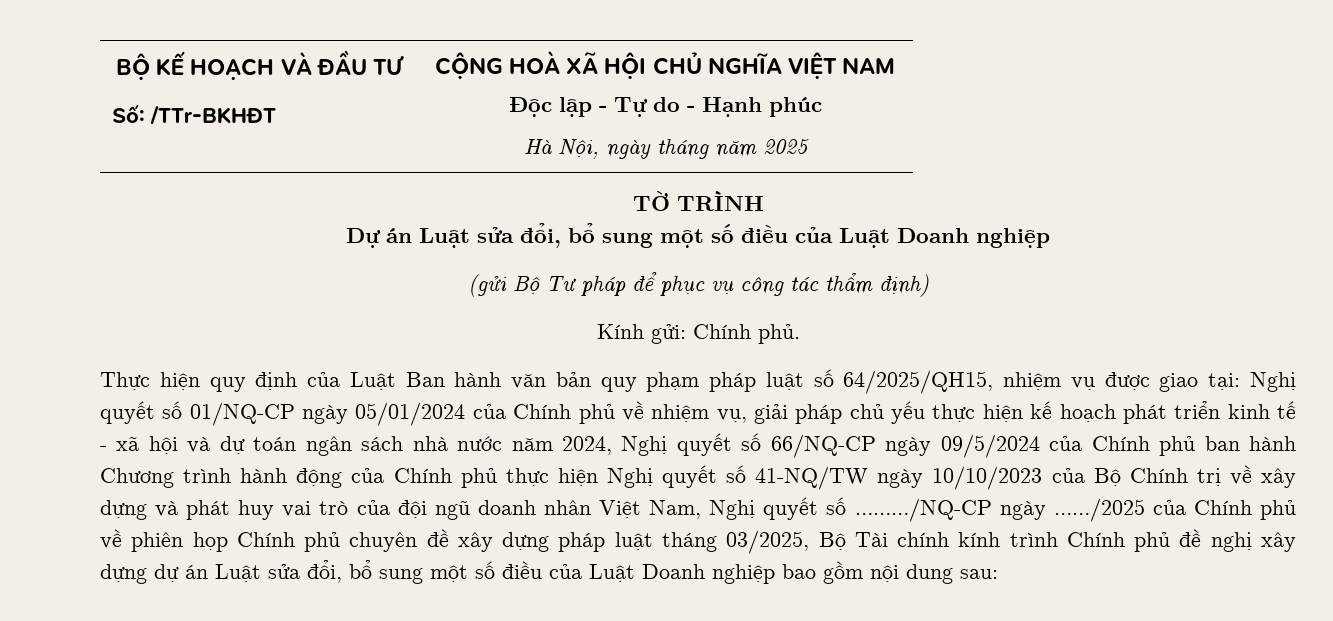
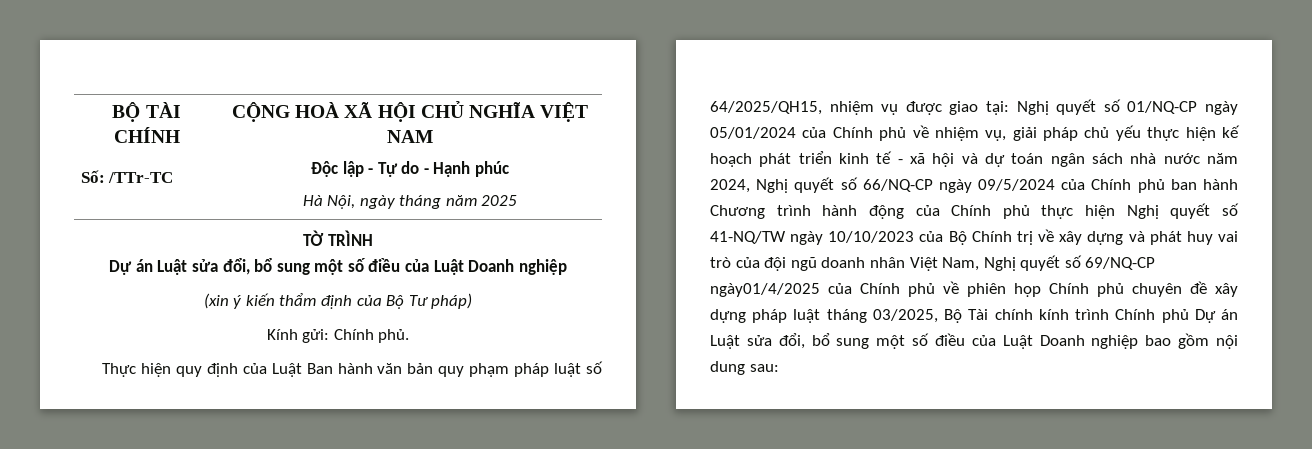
- BỘ KẾ HOẠCH VÀ ĐẦU TƯ
- Số: /TTr-BKHĐT | CỘNG HOÀ XÃ HỘI CHỦ NGHĨA VIỆT NAM
+ BỘ TÀI CHÍNH
+ Số: /TTr-TC | CỘNG HOÀ XÃ HỘI CHỦ NGHĨA VIỆT NAM
- (gửi Bộ Tư pháp để phục vụ công tác thẩm định)
+ (xin ý kiến thẩm định của Bộ Tư pháp)
- Nghị quyết số 01/NQ-CP ngày 05/01/2024 của Chính phủ về nhiệm vụ, giải pháp chủ yếu thực hiện kế hoạch phát triển kinh tế - xã hội và dự toán ngân sách nhà nước năm 2024, Nghị quyết số 66/NQ-CP ngày 09/5/2024 của Chính phủ ban hành Chương trình hành động của Chính phủ thực hiện Nghị quyết số 41-NQ/TW ngày 10/10/2023 của Bộ Chính trị về xây dựng và phát huy vai trò của đội ngũ doanh nhân Việt Nam, Nghị quyết số ………/NQ-CP ngày ……/2025 của Chính phủ về phiên họp Chính phủ chuyên đề xây dựng pháp luật tháng 03/2025, Bộ Tài chính kính trình Chính phủ đề nghị xây dựng dự án Luật sửa đổi, bổ sung một số điều của Luật Doanh nghiệp bao gồm nội dung sau:
+ Nghị quyết số 01/NQ-CP ngày 05/01/2024 của Chính phủ về nhiệm vụ, giải pháp chủ yếu thực hiện kế hoạch phát triển kinh tế - xã hội và dự toán ngân sách nhà nước năm 2024, Nghị quyết số 66/NQ-CP ngày 09/5/2024 của Chính phủ ban hành Chương trình hành động của Chính phủ thực hiện Nghị quyết số 41-NQ/TW ngày 10/10/2023 của Bộ Chính trị về xây dựng và phát huy vai trò của đội ngũ doanh nhân Việt Nam, Nghị quyết số 69/NQ-CP ngày01/4/2025 của Chính phủ về phiên họp Chính phủ chuyên đề xây dựng pháp luật tháng 03/2025, Bộ Tài chính kính trình Chính phủ Dự án Luật sửa đổi, bổ sung một số điều của Luật Doanh nghiệp bao gồm nội dung sau:

